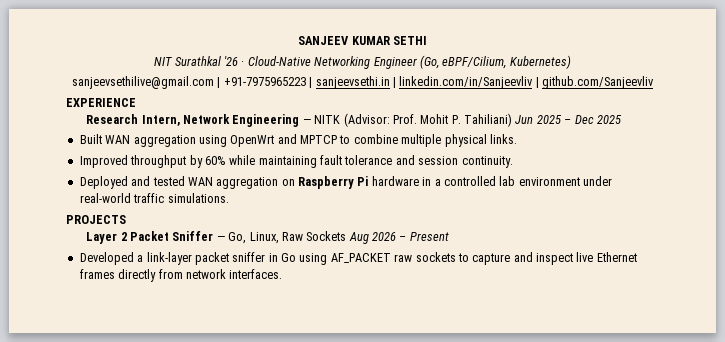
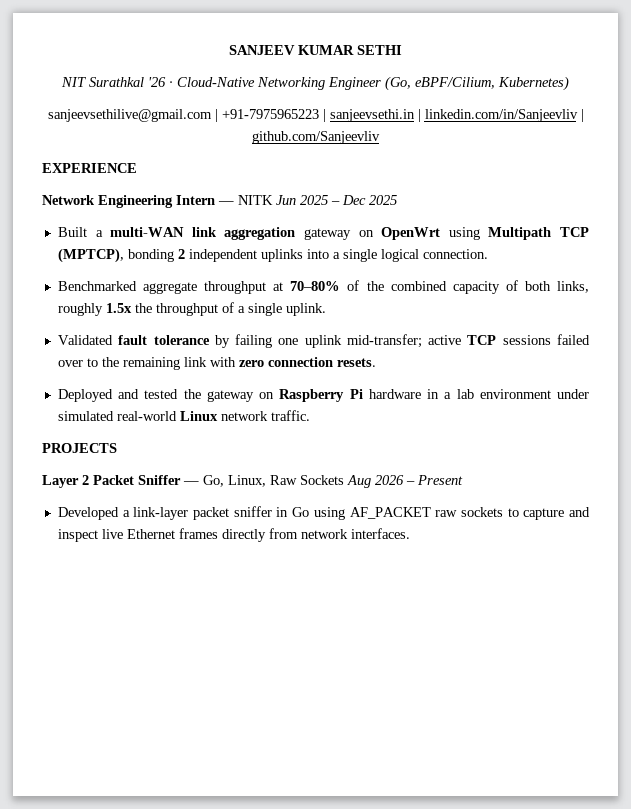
- Research Intern, Network Engineering — NITK (Advisor: Prof. Mohit P. Tahiliani) Jun 2025 – Dec 2025
+ Network Engineering Intern — NITK Jun 2025 – Dec 2025
- Built WAN aggregation using OpenWrt and MPTCP to combine multiple physical links.
- Improved throughput by 60% while maintaining fault tolerance and session continuity.
+ Built a multi-WAN link aggregation gateway on OpenWrt using Multipath TCP (MPTCP), bonding 2 independent uplinks into a single logical connection.
+ Benchmarked aggregate throughput at 70–80% of the combined capacity of both links, roughly 1.5x the throughput of a single uplink.
+ Validated fault tolerance by failing one uplink mid-transfer; active TCP sessions failed over to the remaining link with zero connection resets.
- Deployed and tested WAN aggregation on Raspberry Pi hardware in a controlled lab environment under real-world traffic simulations.
+ Deployed and tested the gateway on Raspberry Pi hardware in a lab environment under simulated real-world Linux network traffic.

